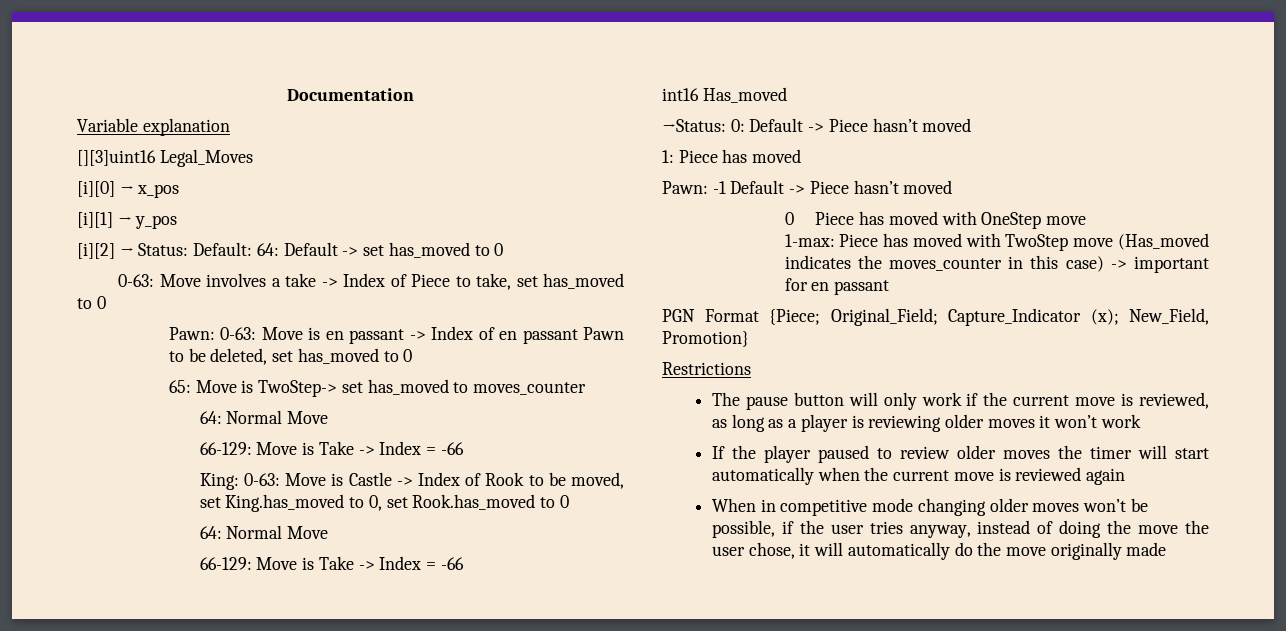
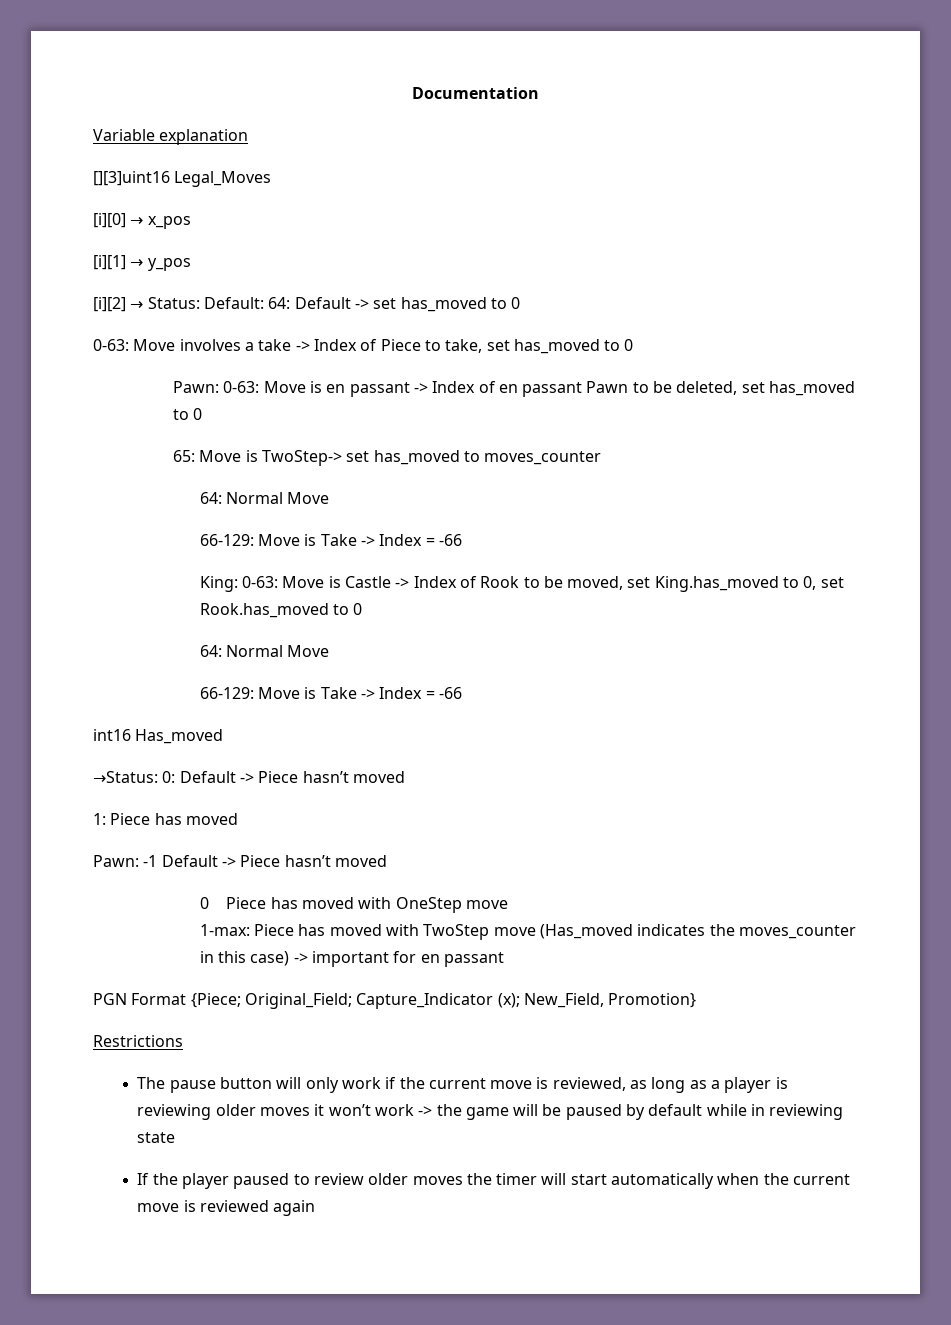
- The pause button will only work if the current move is reviewed, as long as a player is reviewing older moves it won’t work
+ The pause button will only work if the current move is reviewed, as long as a player is reviewing older moves it won’t work -> the game will be paused by default while in reviewing state
- When in competitive mode changing older moves won’t be possible, if the user tries anyway, instead of doing the move the user chose, it will automatically do the move originally made

